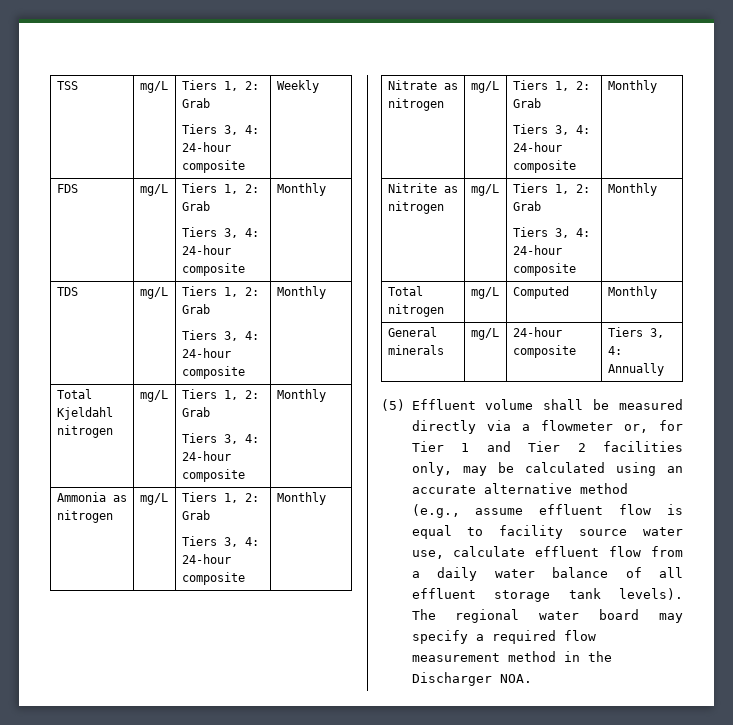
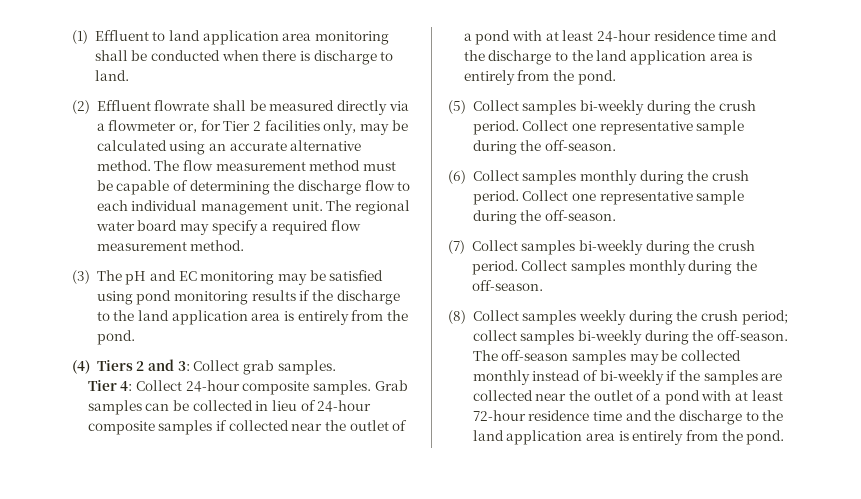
- TSS | mg/L | Tiers 1, 2: Grab
- Tiers 3, 4: 24-hour composite | Weekly
- FDS | mg/L | Tiers 1, 2: Grab
- Tiers 3, 4: 24-hour composite | Monthly
- TDS | mg/L | Tiers 1, 2: Grab
- Tiers 3, 4: 24-hour composite | Monthly
- Total Kjeldahl nitrogen | mg/L | Tiers 1, 2: Grab
- Tiers 3, 4: 24-hour composite | Monthly
- Ammonia as nitrogen | mg/L | Tiers 1, 2: Grab
- Tiers 3, 4: 24-hour composite | Monthly
- Nitrate as nitrogen | mg/L | Tiers 1, 2: Grab
- Tiers 3, 4: 24-hour composite | Monthly
- Nitrite as nitrogen | mg/L | Tiers 1, 2: Grab
- Tiers 3, 4: 24-hour composite | Monthly
- Total nitrogen | mg/L | Computed | Monthly
- General minerals | mg/L | 24-hour composite | Tiers 3, 4: Annually
- (5) Effluent volume shall be measured directly via a flowmeter or, for Tier 1 and Tier 2 facilities only, may be calculated using an accurate alternative method (e.g., assume effluent flow is equal to facility source water use, calculate effluent flow from a daily water balance of all effluent storage tank levels).
+ (1) Effluent to land application area monitoring shall be conducted when there is discharge to land.
+ (2) Effluent flowrate shall be measured directly via a flowmeter or, for Tier 2 facilities only, may be calculated using an accurate alternative method. The flow measurement method must be capable of determining the discharge flow to each individual management unit.
- The regional water board may specify a required flow measurement method in the Discharger NOA.
+ The regional water board may specify a required flow measurement method.
+ (3) The pH and EC monitoring may be satisfied using pond monitoring results if the discharge to the land application area is entirely from the pond.
+ (4) Tiers 2 and 3: Collect grab samples.
+ Tier 4: Collect 24-hour composite samples. Grab samples can be collected in lieu of 24-hour composite samples if collected near the outlet of a pond with at least 24-hour residence time and the discharge to the land application area is entirely from the pond.
+ (5) Collect samples bi-weekly during the crush period. Collect one representative sample during the off-season.
+ (6) Collect samples monthly during the crush period. Collect one representative sample during the off-season.
+ (7) Collect samples bi-weekly during the crush period. Collect samples monthly during the off-season.
+ (8) Collect samples weekly during the crush period; collect samples bi-weekly during the off-season. The off-season samples may be collected monthly instead of bi-weekly if the samples are collected near the outlet of a pond with at least 72-hour residence time and the discharge to the land application area is entirely from the pond.

